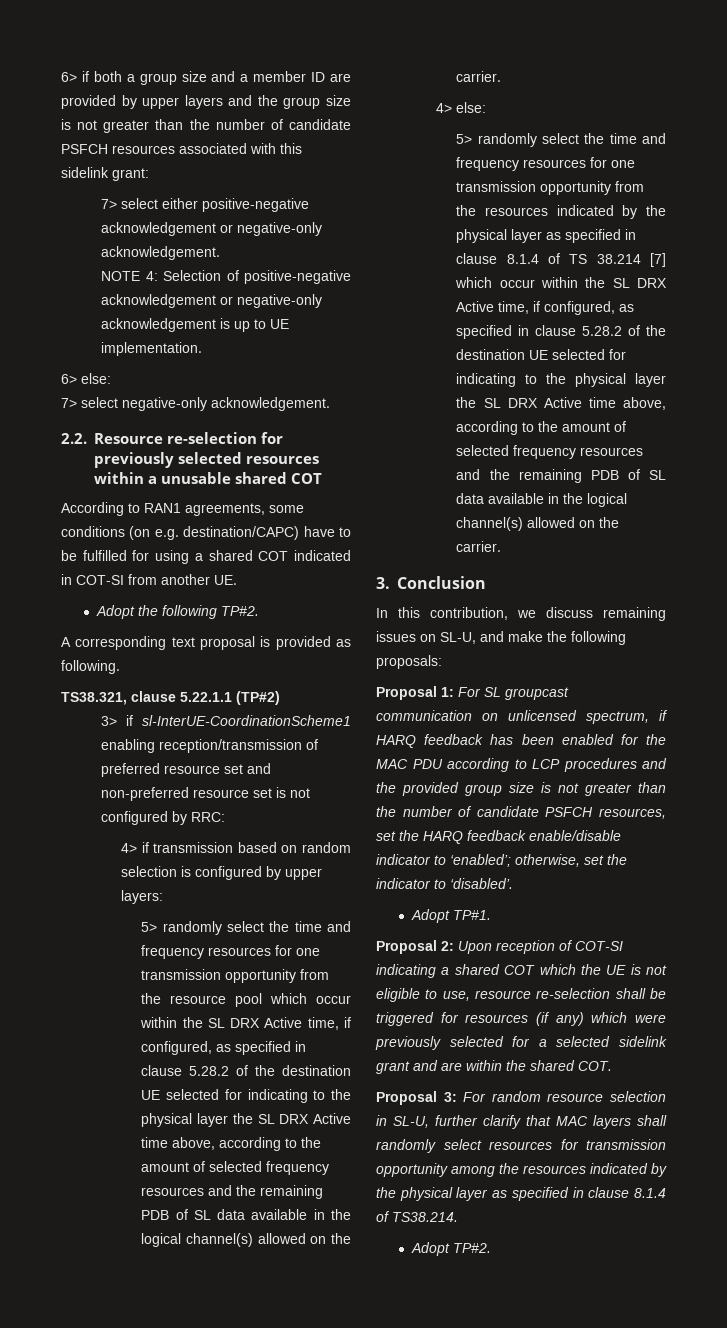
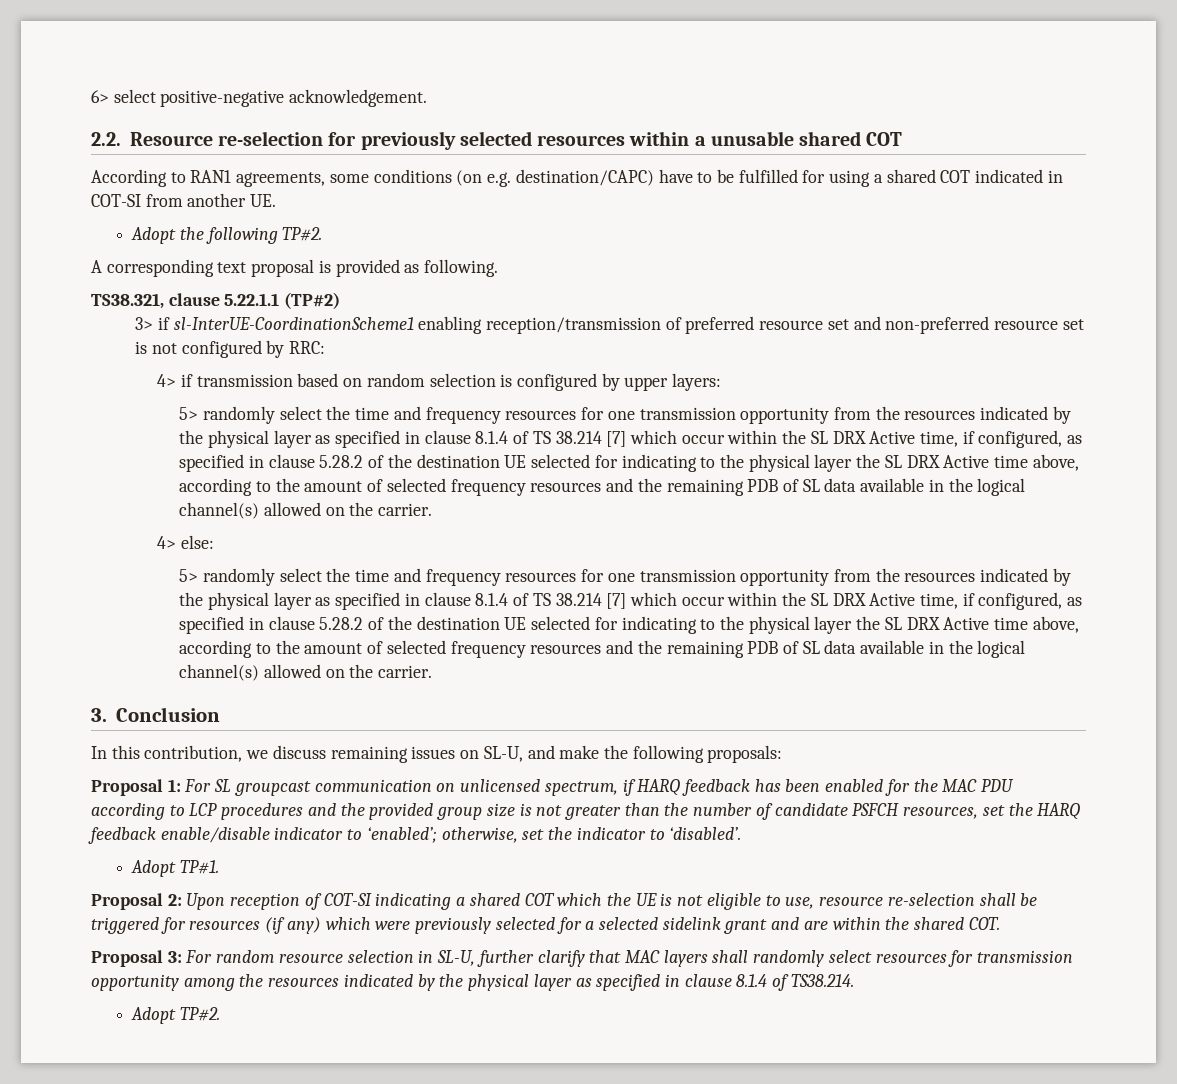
- 6> if both a group size and a member ID are provided by upper layers and the group size is not greater than the number of candidate PSFCH resources associated with this sidelink grant:
- 7> select either positive-negative acknowledgement or negative-only acknowledgement.
- NOTE 4: Selection of positive-negative acknowledgement or negative-only acknowledgement is up to UE implementation.
- 6> else:
- 7> select negative-only acknowledgement.
+ 6> select positive-negative acknowledgement.
  4> if transmission based on random selection is configured by upper layers:
- 5> randomly select the time and frequency resources for one transmission opportunity from the resource pool which occur within the SL DRX Active time, if configured, as specified in clause 5.28.2 of the destination UE selected for indicating to the physical layer the SL DRX Active time above, according to the amount of selected frequency resources and the remaining PDB of SL data available in the logical channel(s) allowed on the carrier.
+ 5> randomly select the time and frequency resources for one transmission opportunity from the resources indicated by the physical layer as specified in clause 8.1.4 of TS 38.214 [7] which occur within the SL DRX Active time, if configured, as specified in clause 5.28.2 of the destination UE selected for indicating to the physical layer the SL DRX Active time above, according to the amount of selected frequency resources and the remaining PDB of SL data available in the logical channel(s) allowed on the carrier.

